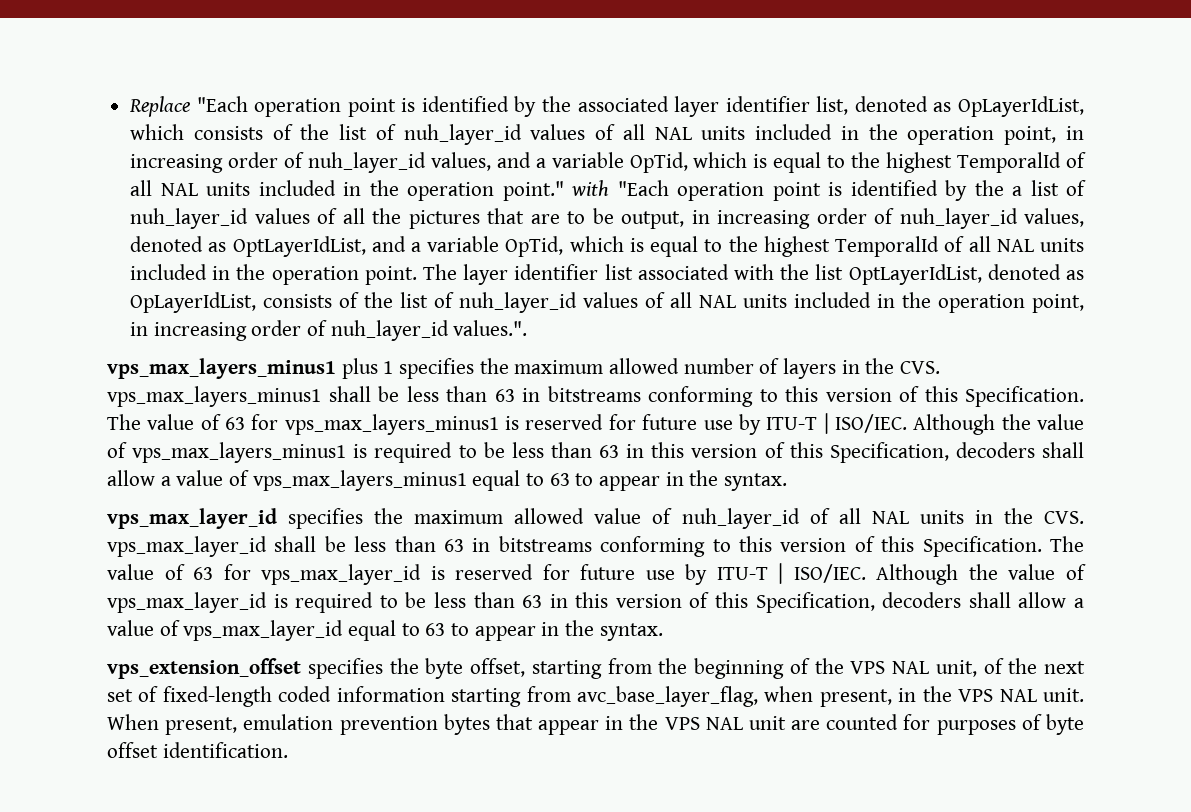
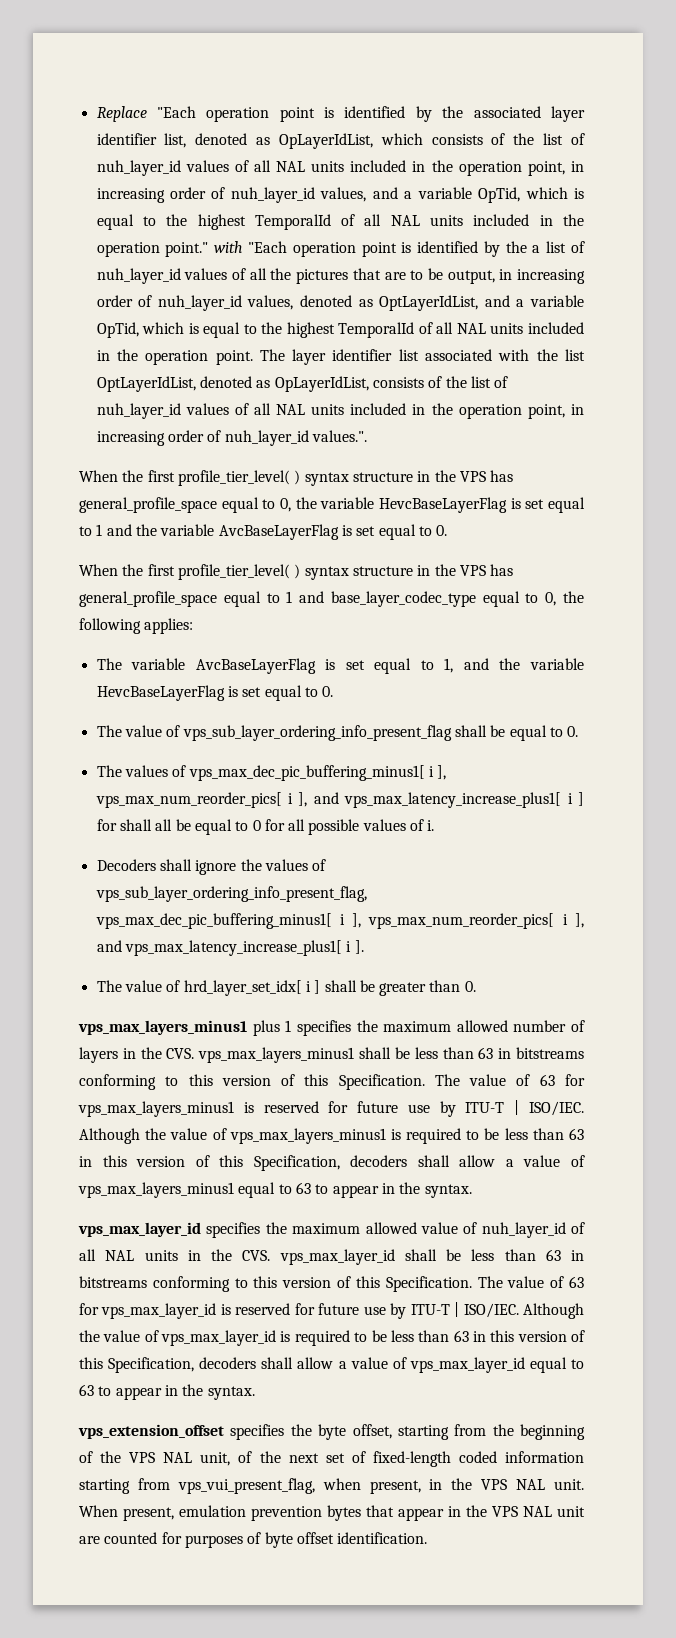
+ When the first profile_tier_level( ) syntax structure in the VPS has general_profile_space equal to 0, the variable HevcBaseLayerFlag is set equal to 1 and the variable AvcBaseLayerFlag is set equal to 0.
+ When the first profile_tier_level( ) syntax structure in the VPS has general_profile_space equal to 1 and base_layer_codec_type equal to 0, the following applies:
+ The variable AvcBaseLayerFlag is set equal to 1, and the variable HevcBaseLayerFlag is set equal to 0.
+ The value of vps_sub_layer_ordering_info_present_flag shall be equal to 0.
+ The values of vps_max_dec_pic_buffering_minus1[ i ], vps_max_num_reorder_pics[ i ], and vps_max_latency_increase_plus1[ i ] for shall all be equal to 0 for all possible values of i.
+ Decoders shall ignore the values of vps_sub_layer_ordering_info_present_flag, vps_max_dec_pic_buffering_minus1[ i ], vps_max_num_reorder_pics[ i ], and vps_max_latency_increase_plus1[ i ].
+ The value of hrd_layer_set_idx[ i ] shall be greater than 0.
- vps_extension_offset specifies the byte offset, starting from the beginning of the VPS NAL unit, of the next set of fixed-length coded information starting from avc_base_layer_flag, when present, in the VPS NAL unit.
+ vps_extension_offset specifies the byte offset, starting from the beginning of the VPS NAL unit, of the next set of fixed-length coded information starting from vps_vui_present_flag, when present, in the VPS NAL unit.

